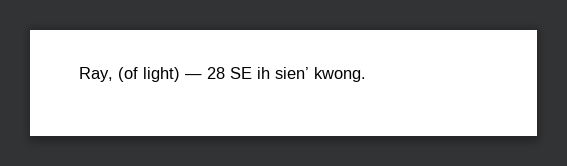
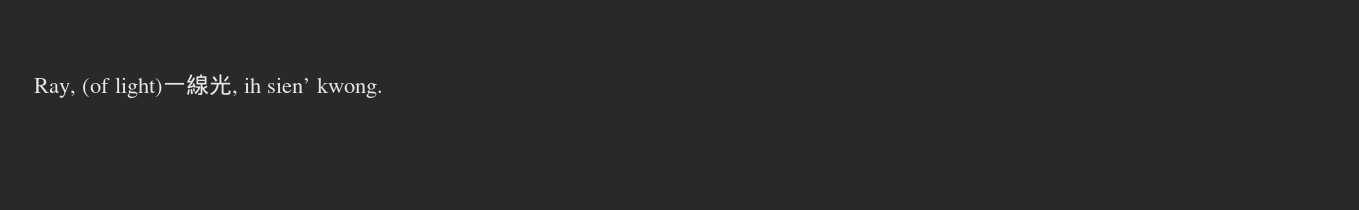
- Ray, (of light) — 28 SE ih sien’ kwong.
+ Ray, (of light)一線光, ih sien’ kwong.

